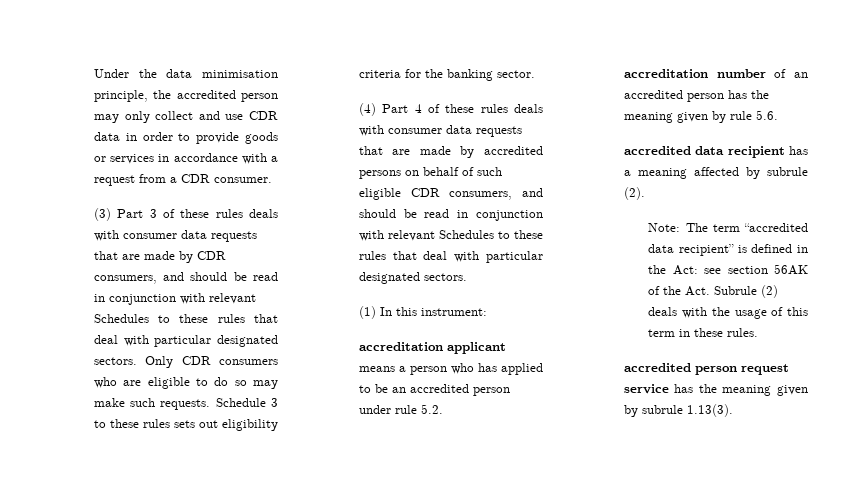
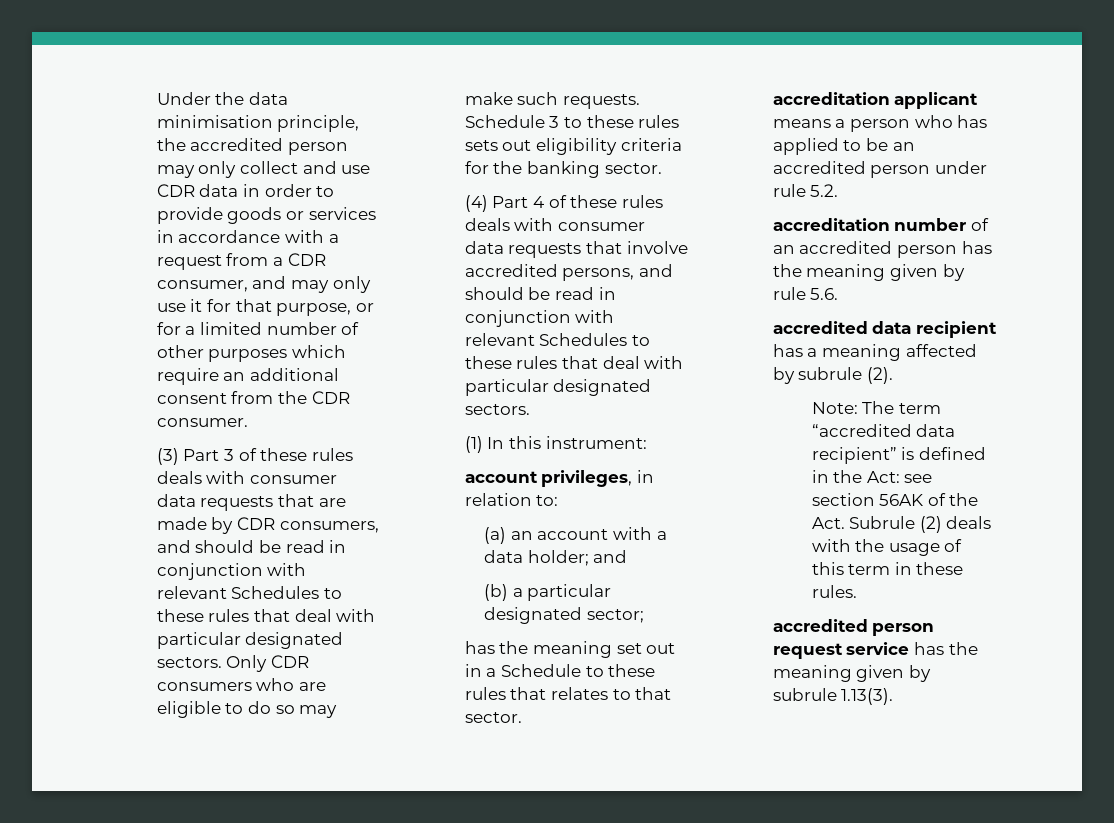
- Under the data minimisation principle, the accredited person may only collect and use CDR data in order to provide goods or services in accordance with a request from a CDR consumer.
+ Under the data minimisation principle, the accredited person may only collect and use CDR data in order to provide goods or services in accordance with a request from a CDR consumer, and may only use it for that purpose, or for a limited number of other purposes which require an additional consent from the CDR consumer.
- (4) Part 4 of these rules deals with consumer data requests that are made by accredited persons on behalf of such eligible CDR consumers, and should be read in conjunction with relevant Schedules to these rules that deal with particular designated sectors.
+ (4) Part 4 of these rules deals with consumer data requests that involve accredited persons, and should be read in conjunction with relevant Schedules to these rules that deal with particular designated sectors.
+ account privileges, in relation to:
+ (a) an account with a data holder; and
+ (b) a particular designated sector;
+ has the meaning set out in a Schedule to these rules that relates to that sector.

